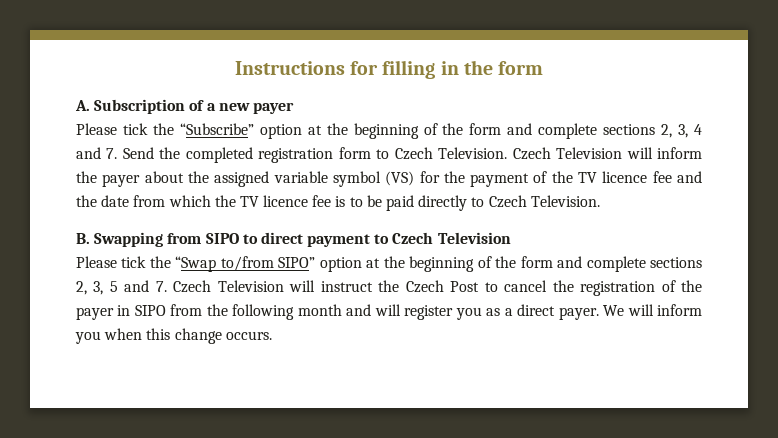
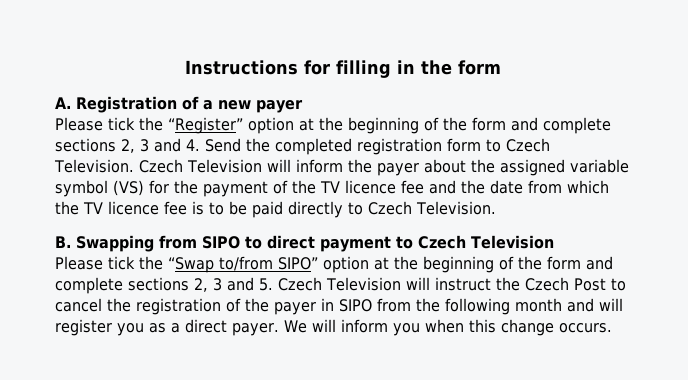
- A. Subscription of a new payer
+ A. Registration of a new payer
- Please tick the “Subscribe” option at the beginning of the form and complete sections 2, 3, 4 and 7. Send the completed registration form to Czech Television.
+ Please tick the “Register” option at the beginning of the form and complete sections 2, 3 and 4. Send the completed registration form to Czech Television.
- Please tick the “Swap to/from SIPO” option at the beginning of the form and complete sections 2, 3, 5 and 7. Czech Television will instruct the Czech Post to cancel the registration of the payer in SIPO from the following month and will register you as a direct payer.
+ Please tick the “Swap to/from SIPO” option at the beginning of the form and complete sections 2, 3 and 5. Czech Television will instruct the Czech Post to cancel the registration of the payer in SIPO from the following month and will register you as a direct payer.

